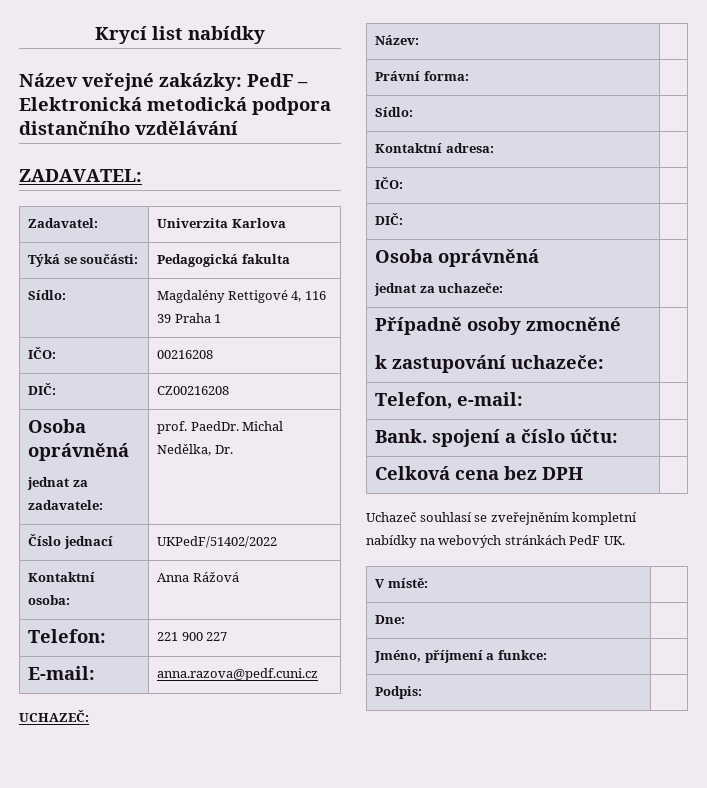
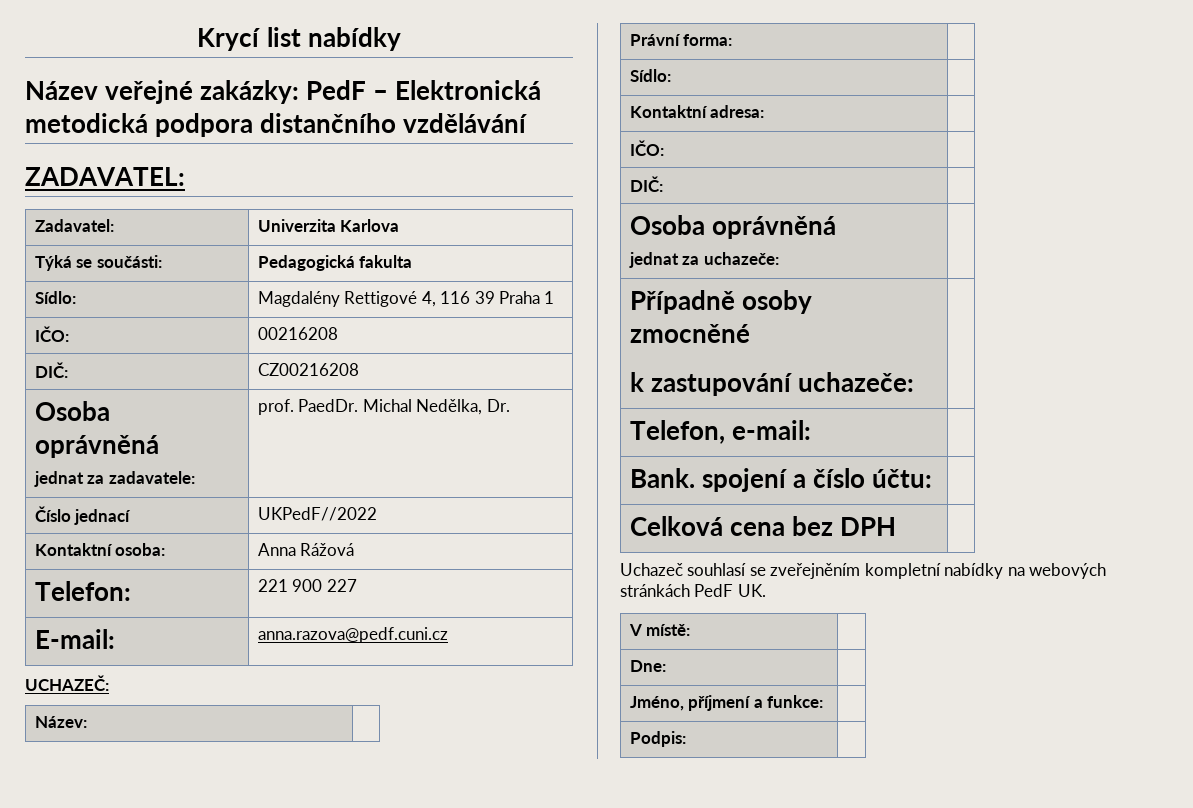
- Číslo jednací | UKPedF/51402/2022
+ Číslo jednací | UKPedF//2022

